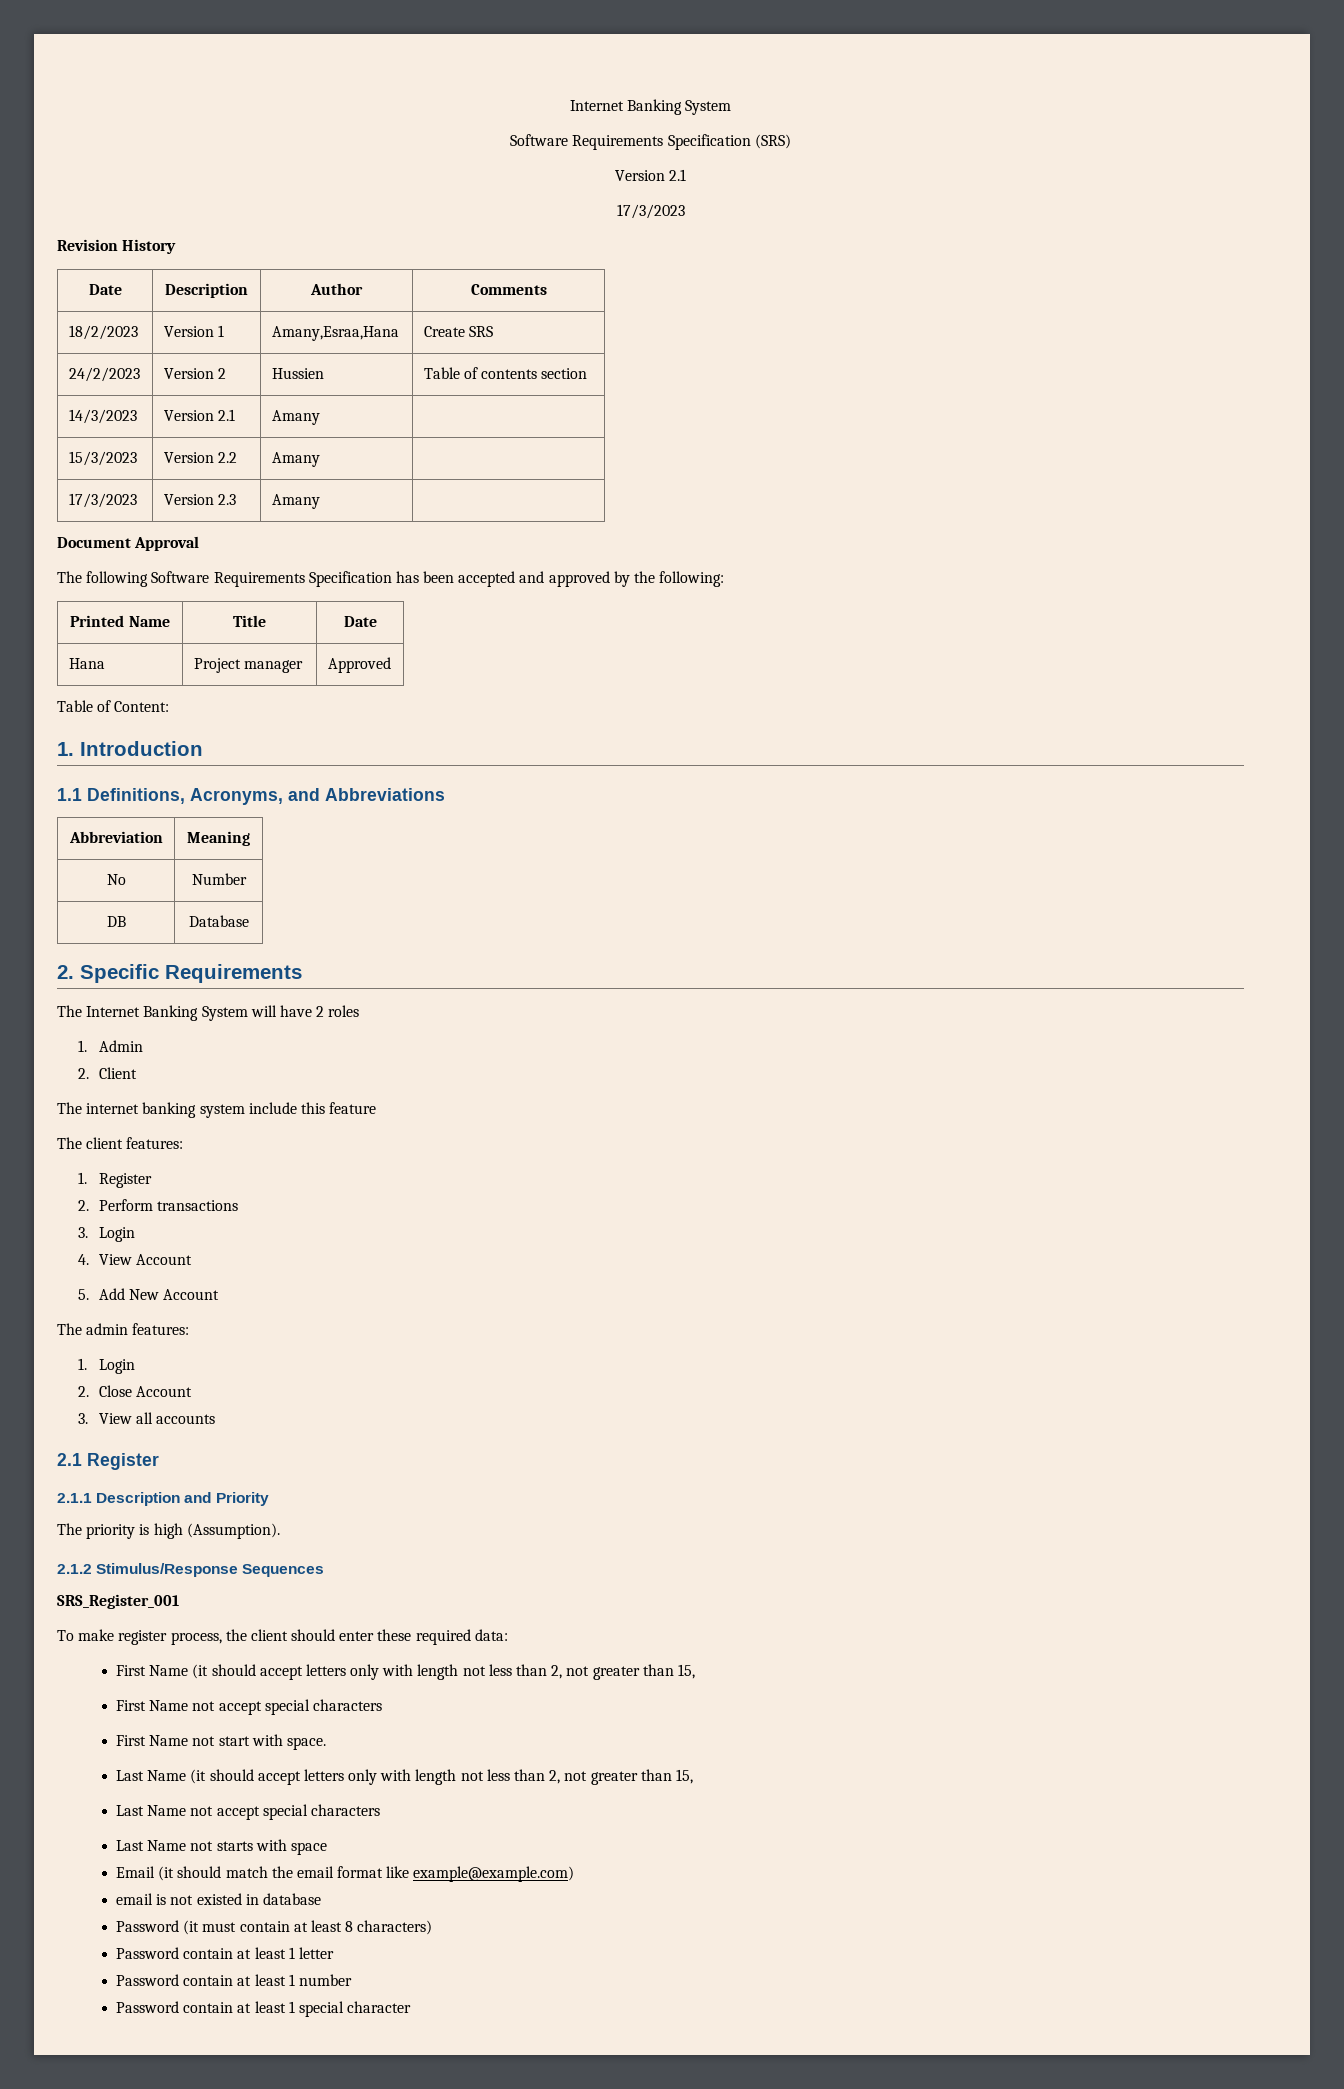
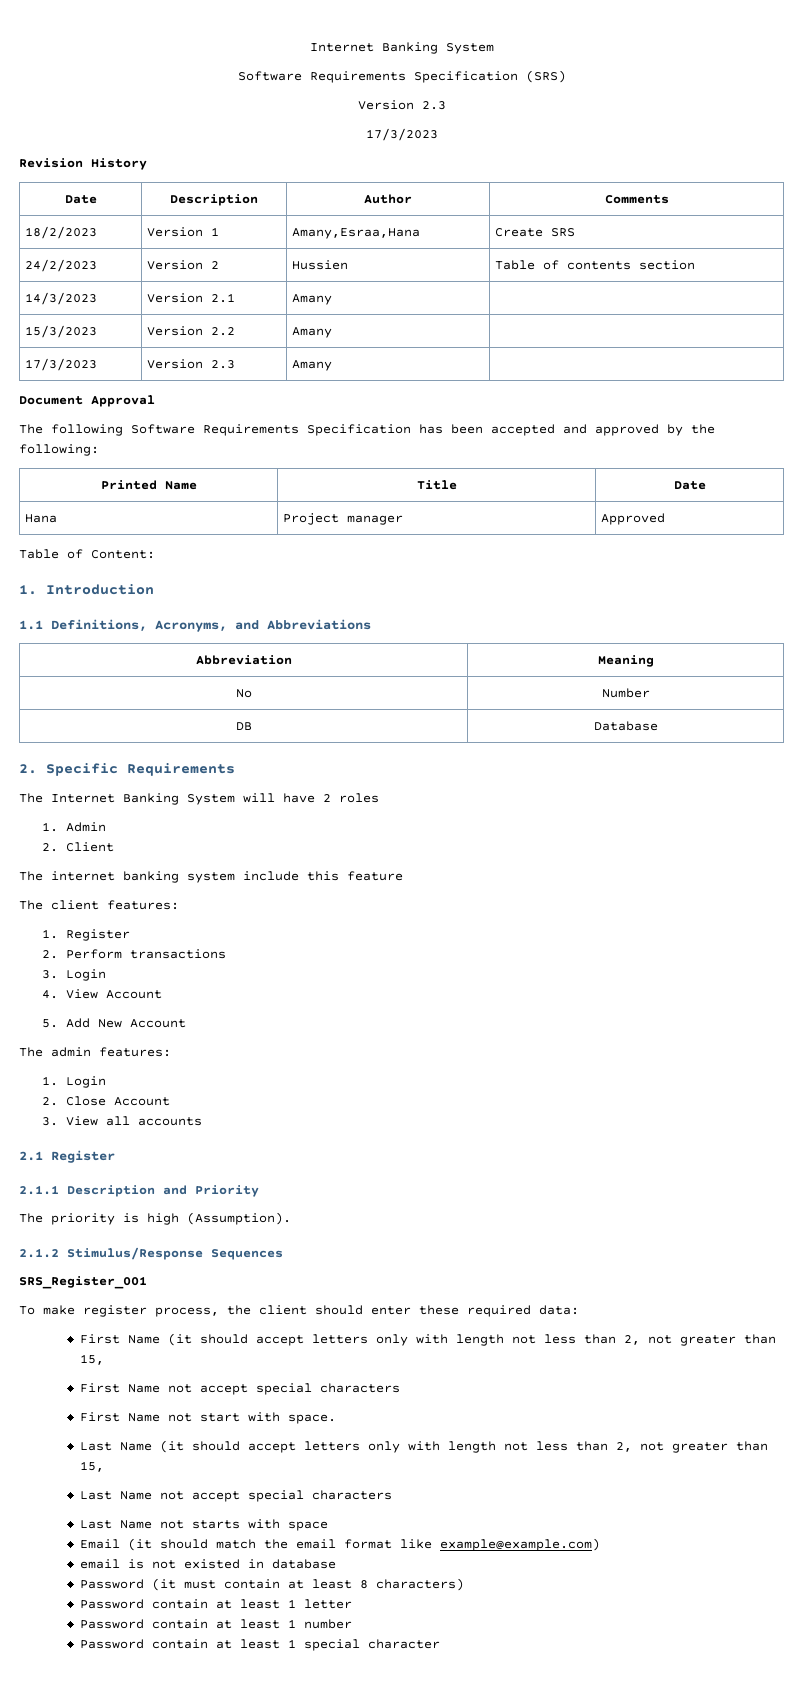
  Software Requirements Specification (SRS)
- Version 2.1
+ Version 2.3

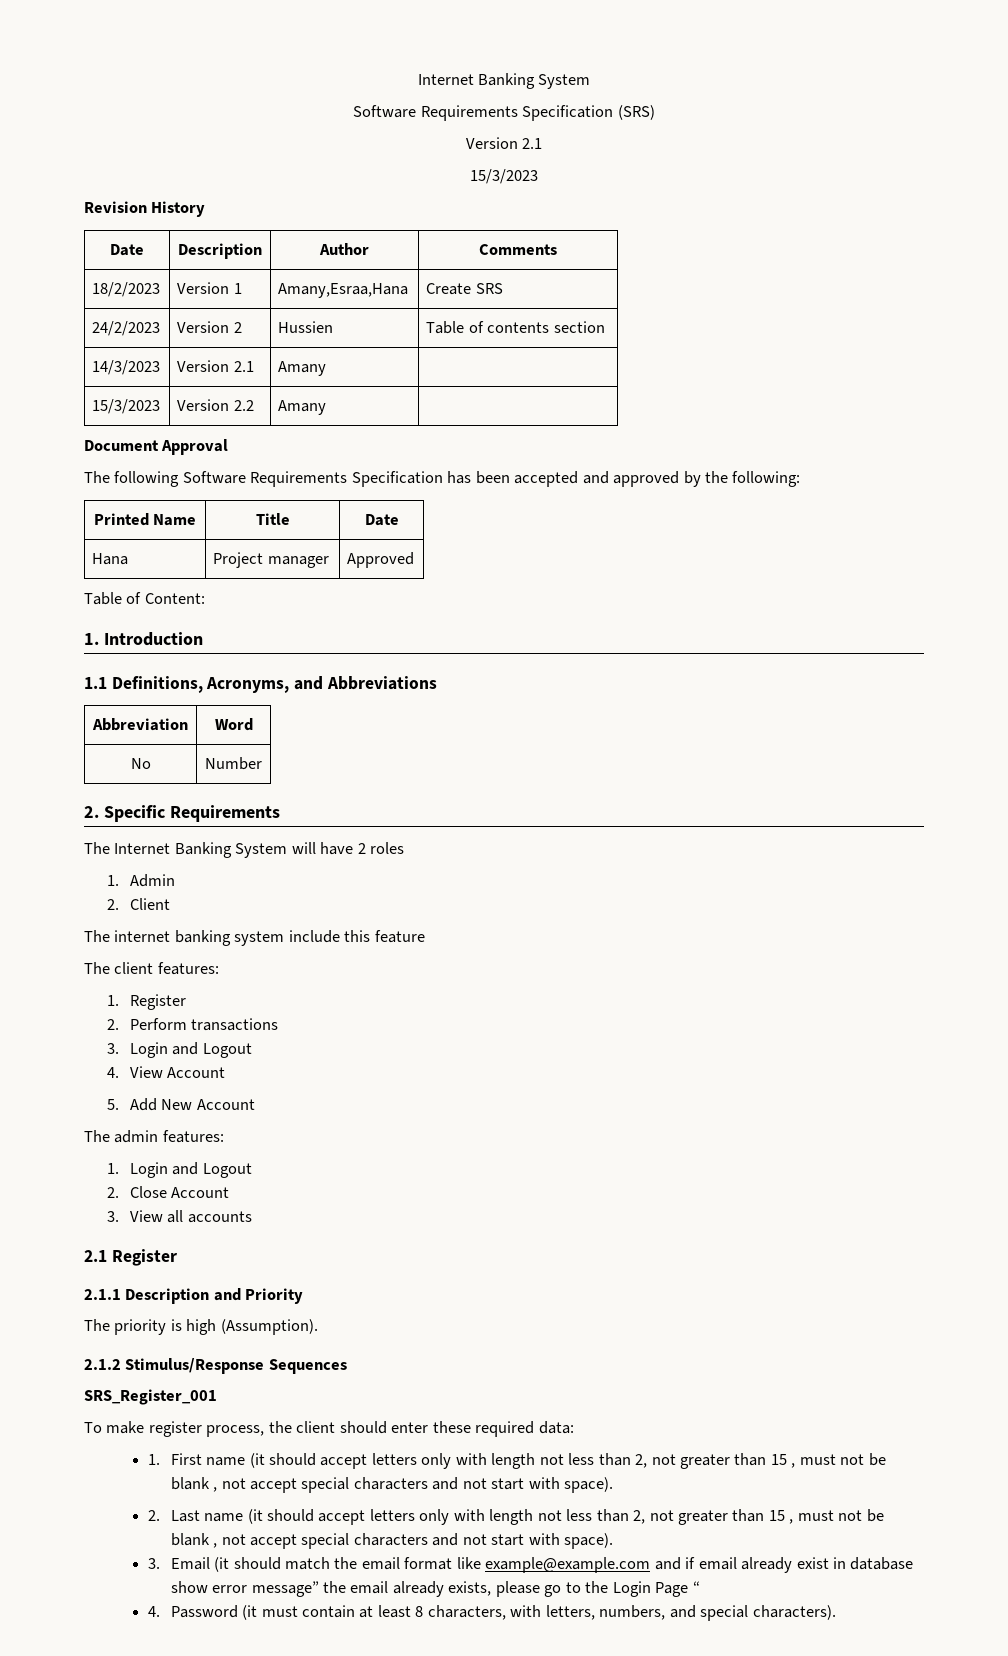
  Software Requirements Specification (SRS)
- Version 2.3
- 17/3/2023
+ Version 2.1
+ 15/3/2023
- 17/3/2023 | Version 2.3 | Amany |
- Abbreviation | Meaning
+ Abbreviation | Word
- DB | Database
- 3. Login
+ 3. Login and Logout
- 1. Login
+ 1. Login and Logout
- First Name (it should accept letters only with length not less than 2, not greater than 15,
- First Name not accept special characters
- First Name not start with space.
- Last Name (it should accept letters only with length not less than 2, not greater than 15,
- Last Name not accept special characters
- Last Name not starts with space
- Email (it should match the email format like example@example.com)
- email is not existed in database
- Password (it must contain at least 8 characters)
- Password contain at least 1 letter
- Password contain at least 1 number
- Password contain at least 1 special character
+ 1. First name (it should accept letters only with length not less than 2, not greater than 15 , must not be blank , not accept special characters and not start with space).
+ 2. Last name (it should accept letters only with length not less than 2, not greater than 15 , must not be blank , not accept special characters and not start with space).
+ 3. Email (it should match the email format like example@example.com and if email already exist in database show error message” the email already exists, please go to the Login Page “
+ 4. Password (it must contain at least 8 characters, with letters, numbers, and special characters).

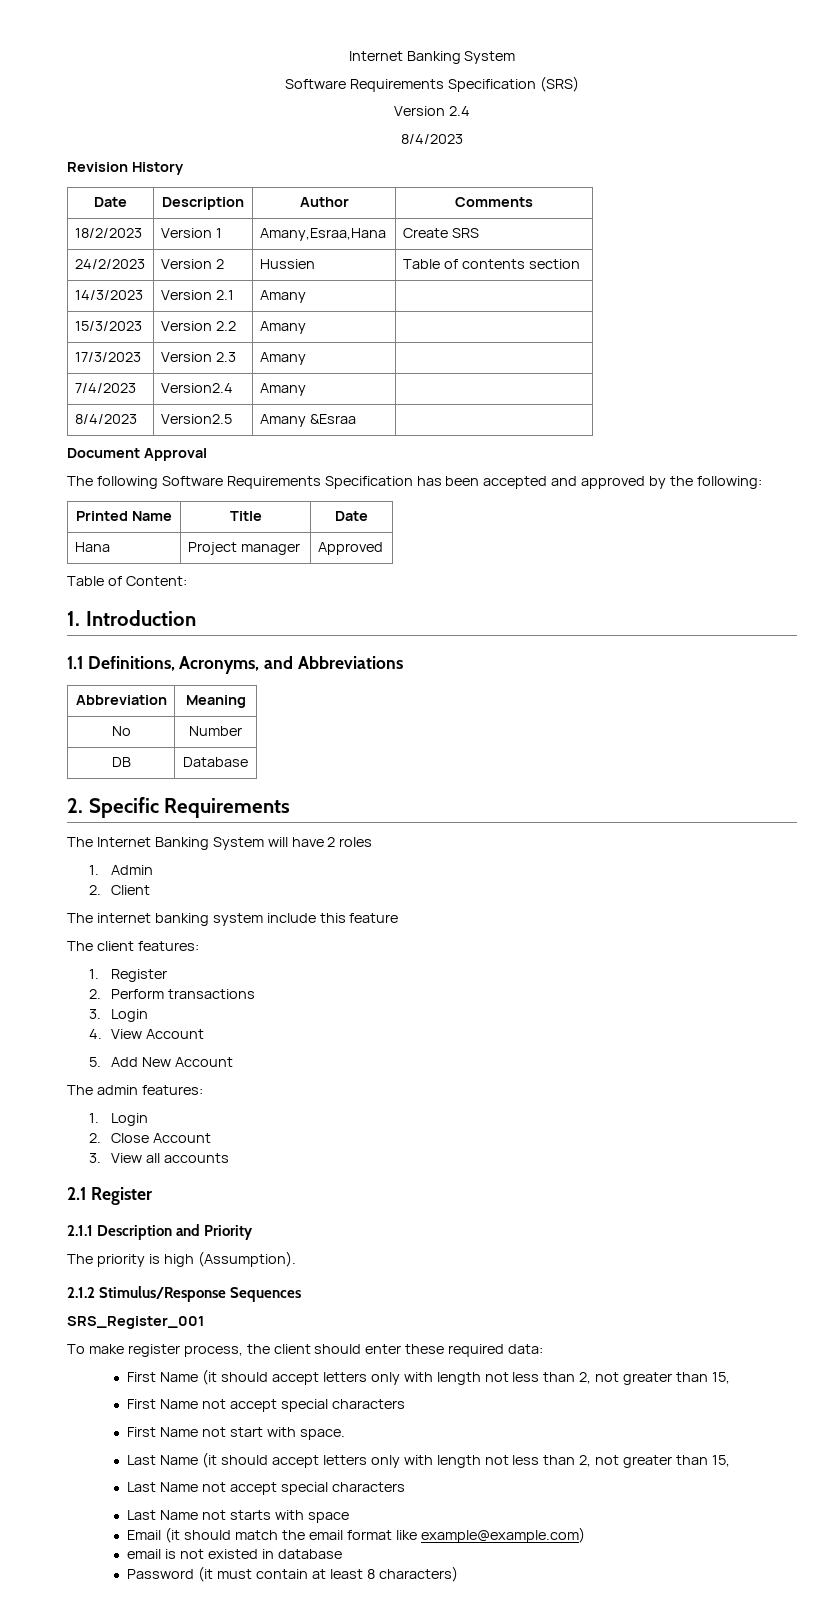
  Software Requirements Specification (SRS)
- Version 2.1
- 15/3/2023
+ Version 2.4
+ 8/4/2023
+ 17/3/2023 | Version 2.3 | Amany |
+ 7/4/2023 | Version2.4 | Amany |
+ 8/4/2023 | Version2.5 | Amany &Esraa |
- Abbreviation | Word
+ Abbreviation | Meaning
+ DB | Database
- 3. Login and Logout
+ 3. Login
- 1. Login and Logout
+ 1. Login
- 1. First name (it should accept letters only with length not less than 2, not greater than 15 , must not be blank , not accept special characters and not start with space).
- 2. Last name (it should accept letters only with length not less than 2, not greater than 15 , must not be blank , not accept special characters and not start with space).
- 3. Email (it should match the email format like example@example.com and if email already exist in database show error message” the email already exists, please go to the Login Page “
- 4. Password (it must contain at least 8 characters, with letters, numbers, and special characters).
+ First Name (it should accept letters only with length not less than 2, not greater than 15,
+ First Name not accept special characters
+ First Name not start with space.
+ Last Name (it should accept letters only with length not less than 2, not greater than 15,
+ Last Name not accept special characters
+ Last Name not starts with space
+ Email (it should match the email format like example@example.com)
+ email is not existed in database
+ Password (it must contain at least 8 characters)

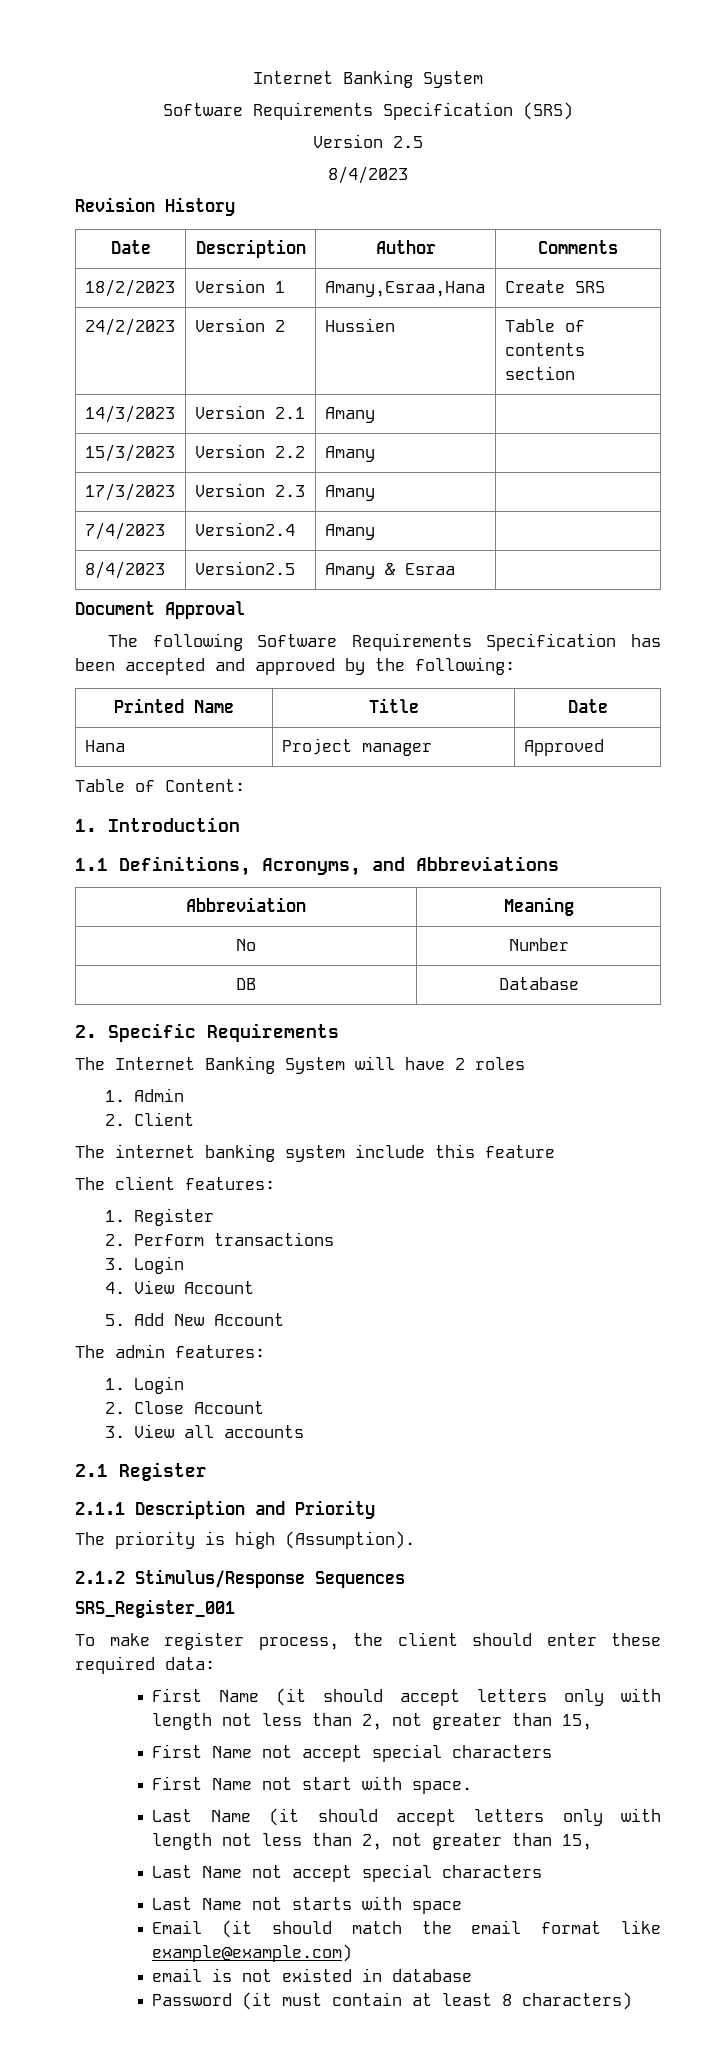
- Version 2.4
+ Version 2.5
- 8/4/2023 | Version2.5 | Amany &Esraa |
+ 8/4/2023 | Version2.5 | Amany & Esraa |

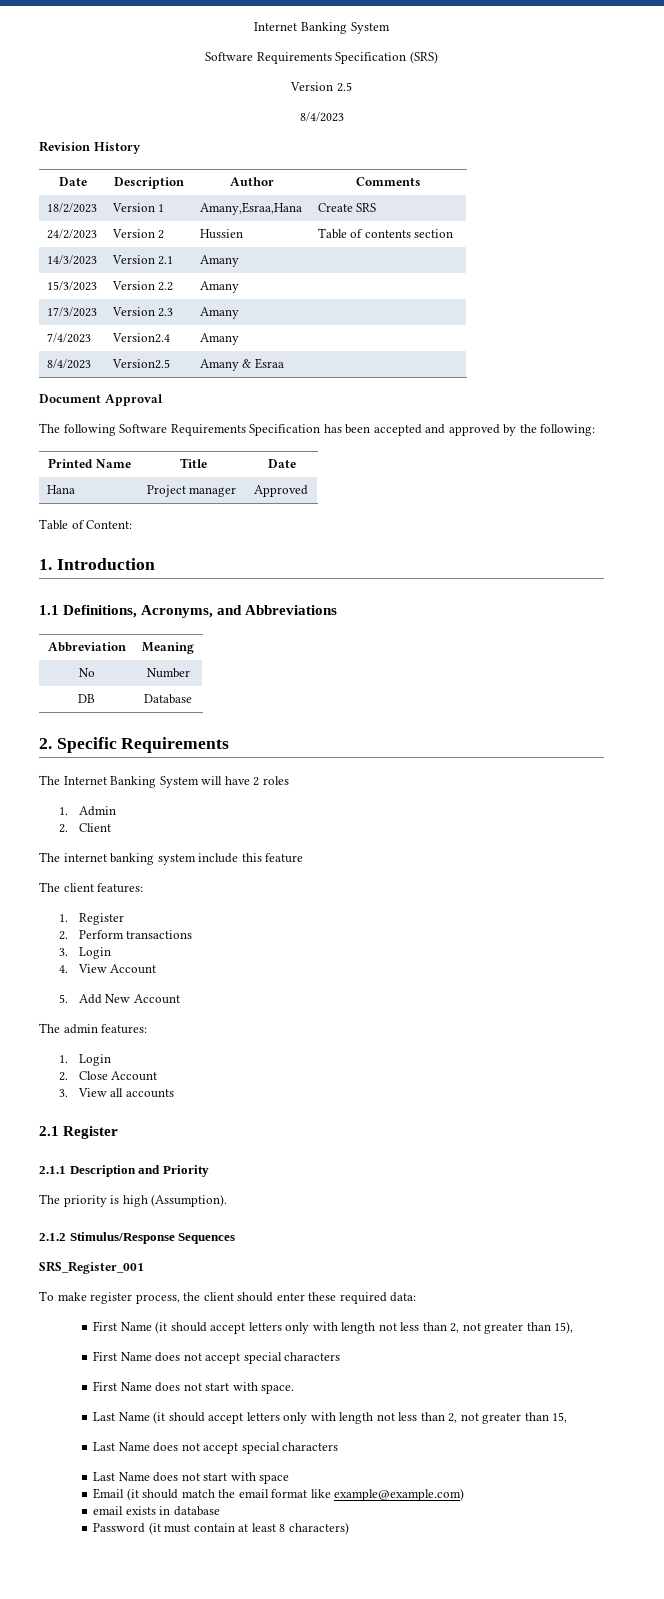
- First Name (it should accept letters only with length not less than 2, not greater than 15,
- First Name not accept special characters
+ First Name (it should accept letters only with length not less than 2, not greater than 15),
+ First Name does not accept special characters
- First Name not start with space.
+ First Name does not start with space.
- Last Name not accept special characters
+ Last Name does not accept special characters
- Last Name not starts with space
+ Last Name does not start with space
- email is not existed in database
+ email exists in database

